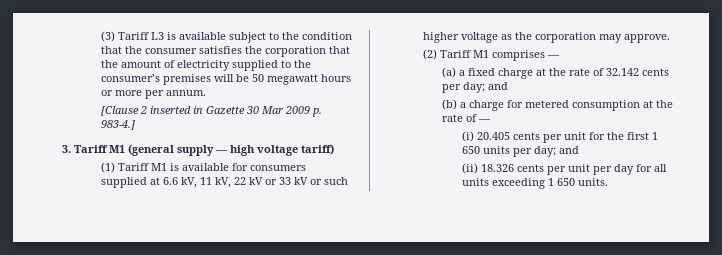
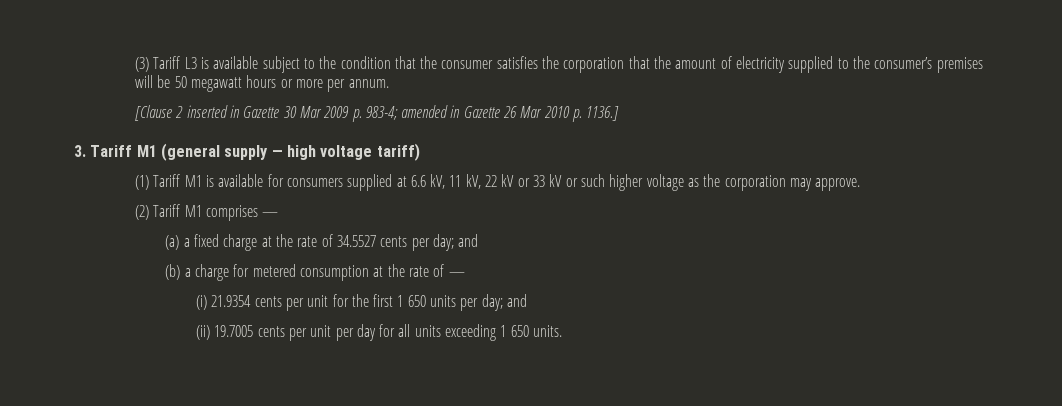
- [Clause 2 inserted in Gazette 30 Mar 2009 p. 983-4.]
+ [Clause 2 inserted in Gazette 30 Mar 2009 p. 983-4; amended in Gazette 26 Mar 2010 p. 1136.]
- (a) a fixed charge at the rate of 32.142 cents per day; and
+ (a) a fixed charge at the rate of 34.5527 cents per day; and
- (i) 20.405 cents per unit for the first 1 650 units per day; and
+ (i) 21.9354 cents per unit for the first 1 650 units per day; and
- (ii) 18.326 cents per unit per day for all units exceeding 1 650 units.
+ (ii) 19.7005 cents per unit per day for all units exceeding 1 650 units.

